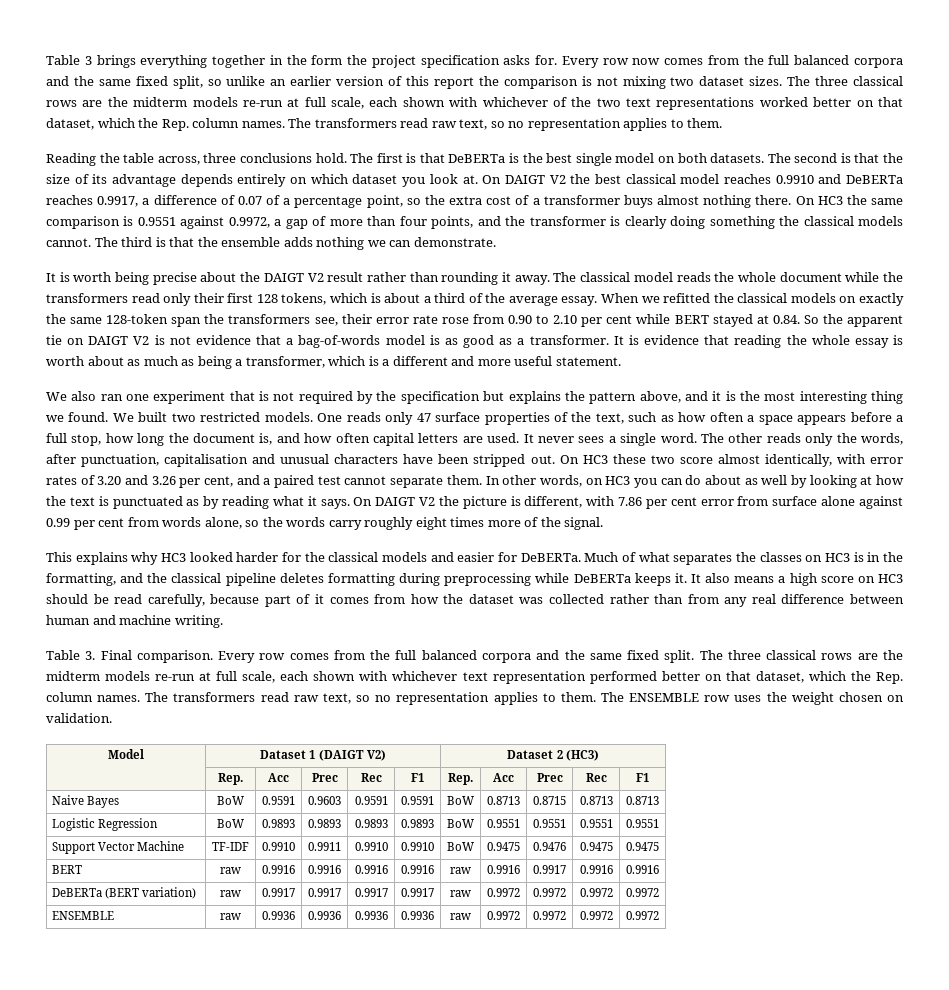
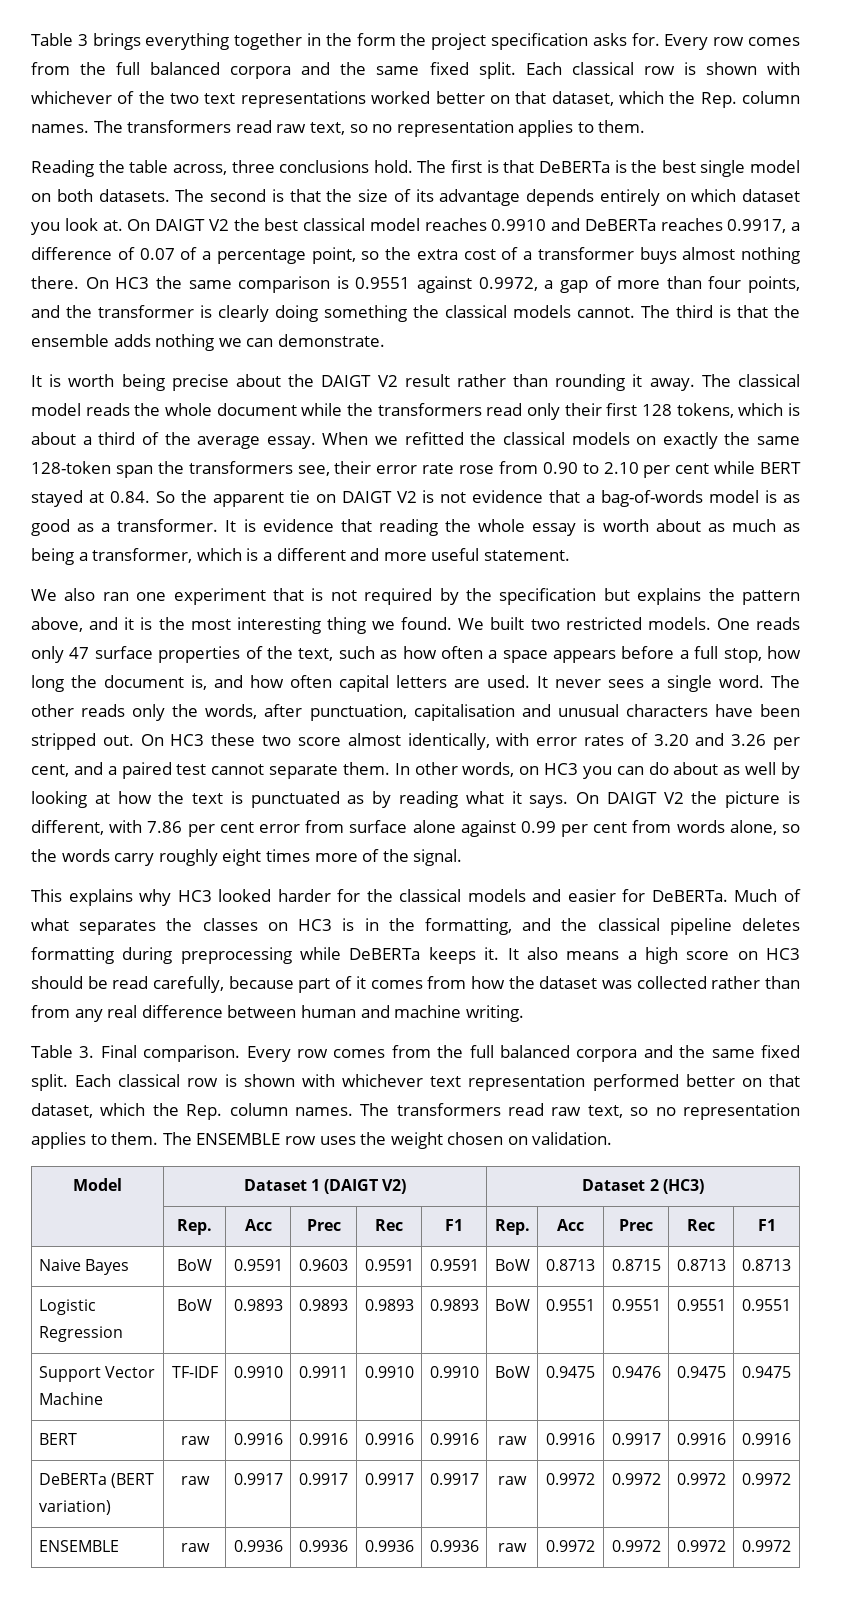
- Every row now comes from the full balanced corpora and the same fixed split, so unlike an earlier version of this report the comparison is not mixing two dataset sizes. The three classical rows are the midterm models re-run at full scale, each shown with whichever of the two text representations worked better on that dataset, which the Rep. column names.
+ Every row comes from the full balanced corpora and the same fixed split. Each classical row is shown with whichever of the two text representations worked better on that dataset, which the Rep. column names.
- The three classical rows are the midterm models re-run at full scale, each shown with whichever text representation performed better on that dataset, which the Rep. column names.
+ Each classical row is shown with whichever text representation performed better on that dataset, which the Rep. column names.

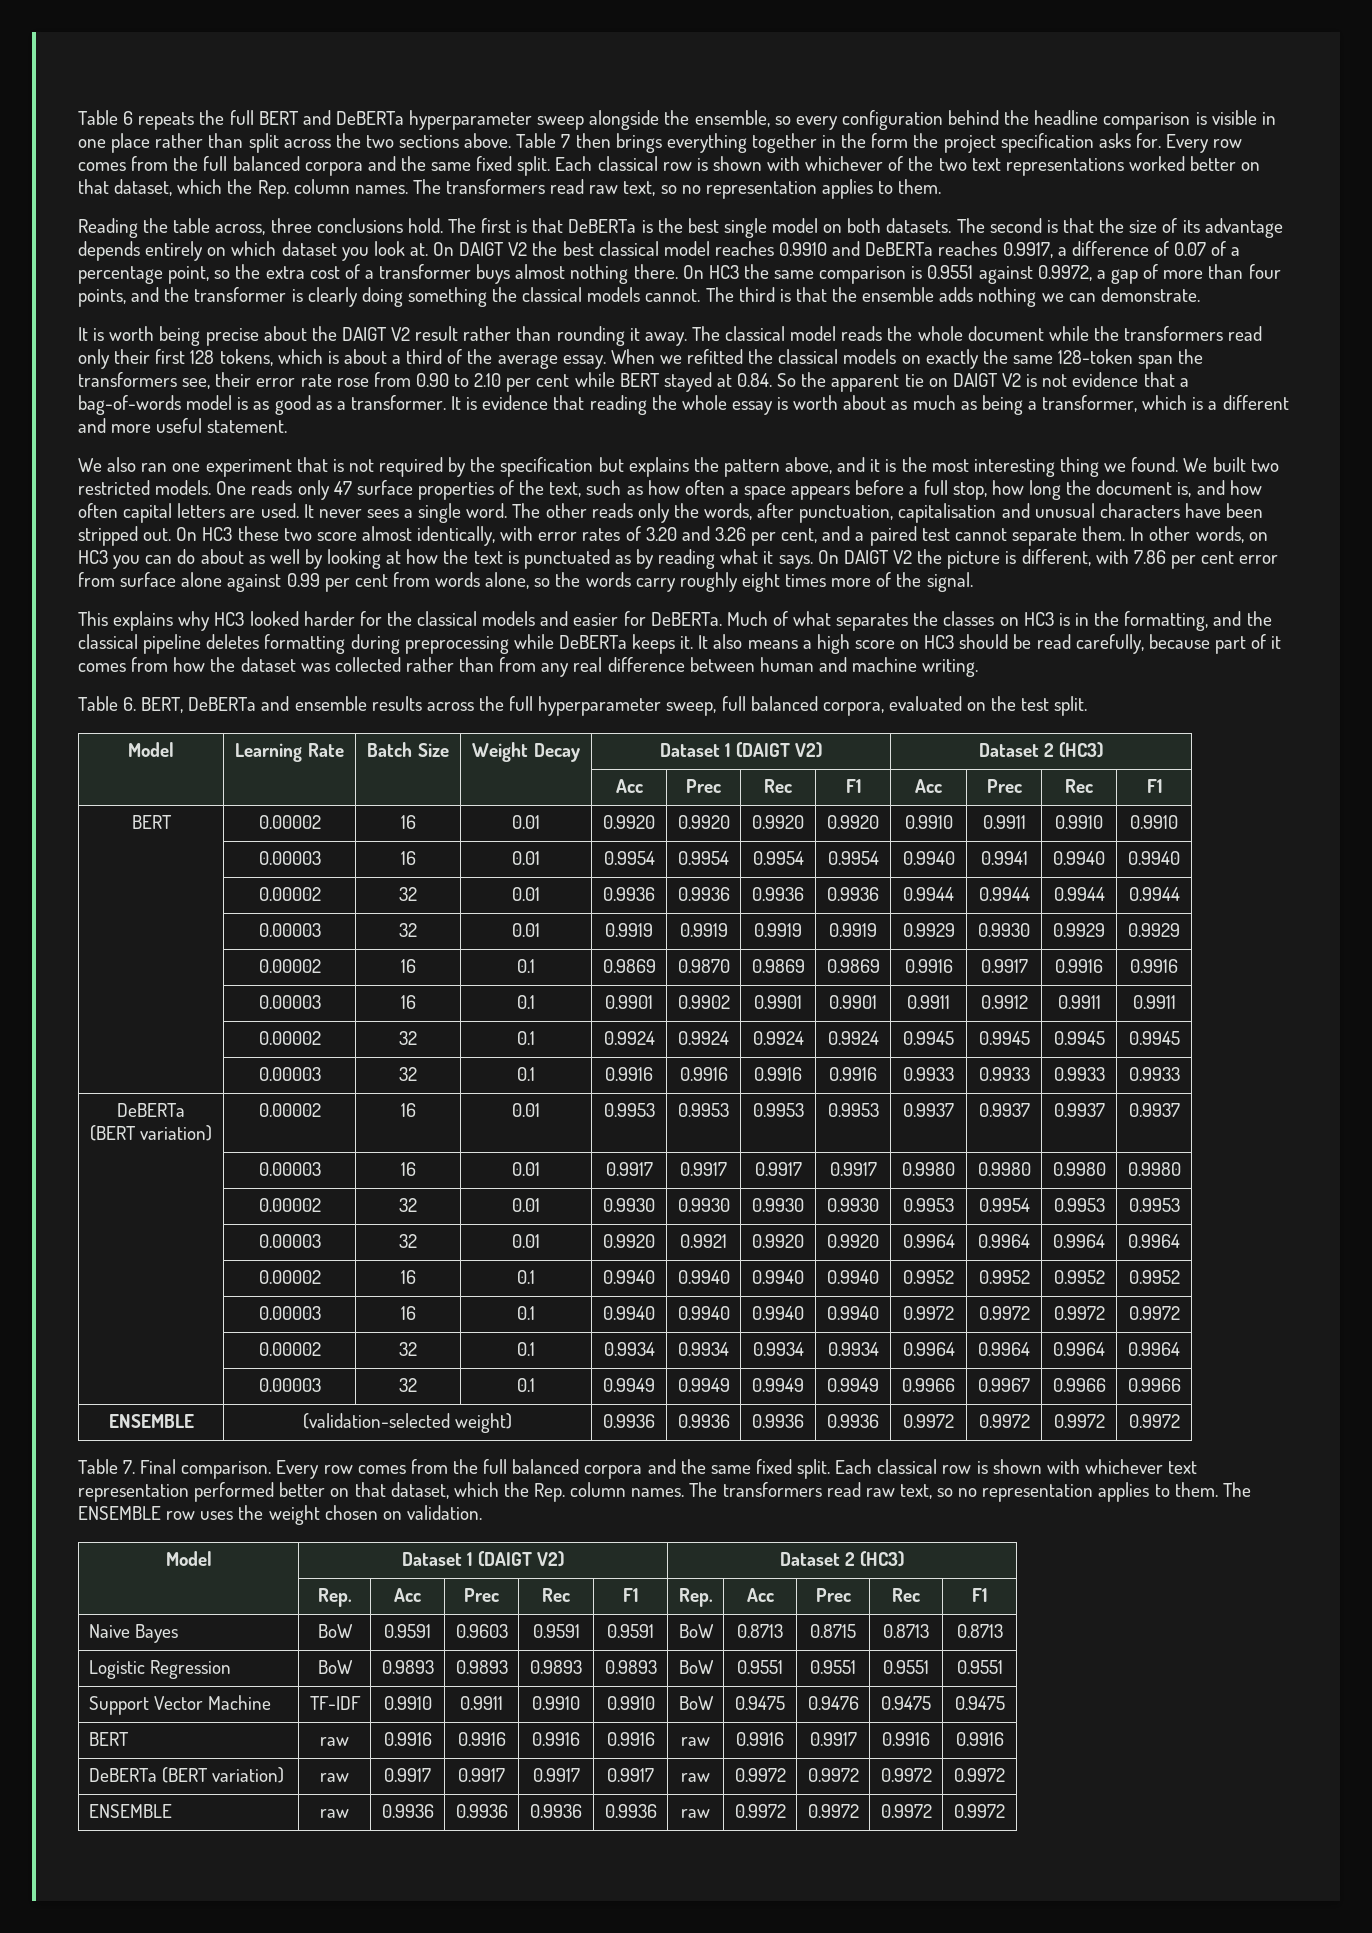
- Table 3 brings everything together in the form the project specification asks for.
+ Table 6 repeats the full BERT and DeBERTa hyperparameter sweep alongside the ensemble, so every configuration behind the headline comparison is visible in one place rather than split across the two sections above. Table 7 then brings everything together in the form the project specification asks for.
- Table 3. Final comparison.
+ Table 6. BERT, DeBERTa and ensemble results across the full hyperparameter sweep, full balanced corpora, evaluated on the test split.
+ Model | Learning Rate | Batch Size | Weight Decay | Dataset 1 (DAIGT V2) | Dataset 2 (HC3)
+ | | | | Acc | Prec | Rec | F1 | Acc | Prec | Rec | F1
+ BERT | 0.00002 | 16 | 0.01 | 0.9920 | 0.9920 | 0.9920 | 0.9920 | 0.9910 | 0.9911 | 0.9910 | 0.9910
+ | 0.00003 | 16 | 0.01 | 0.9954 | 0.9954 | 0.9954 | 0.9954 | 0.9940 | 0.9941 | 0.9940 | 0.9940
+ | 0.00002 | 32 | 0.01 | 0.9936 | 0.9936 | 0.9936 | 0.9936 | 0.9944 | 0.9944 | 0.9944 | 0.9944
+ | 0.00003 | 32 | 0.01 | 0.9919 | 0.9919 | 0.9919 | 0.9919 | 0.9929 | 0.9930 | 0.9929 | 0.9929
+ | 0.00002 | 16 | 0.1 | 0.9869 | 0.9870 | 0.9869 | 0.9869 | 0.9916 | 0.9917 | 0.9916 | 0.9916
+ | 0.00003 | 16 | 0.1 | 0.9901 | 0.9902 | 0.9901 | 0.9901 | 0.9911 | 0.9912 | 0.9911 | 0.9911
+ | 0.00002 | 32 | 0.1 | 0.9924 | 0.9924 | 0.9924 | 0.9924 | 0.9945 | 0.9945 | 0.9945 | 0.9945
+ | 0.00003 | 32 | 0.1 | 0.9916 | 0.9916 | 0.9916 | 0.9916 | 0.9933 | 0.9933 | 0.9933 | 0.9933
+ DeBERTa
+ (BERT variation) | 0.00002 | 16 | 0.01 | 0.9953 | 0.9953 | 0.9953 | 0.9953 | 0.9937 | 0.9937 | 0.9937 | 0.9937
+ | 0.00003 | 16 | 0.01 | 0.9917 | 0.9917 | 0.9917 | 0.9917 | 0.9980 | 0.9980 | 0.9980 | 0.9980
+ | 0.00002 | 32 | 0.01 | 0.9930 | 0.9930 | 0.9930 | 0.9930 | 0.9953 | 0.9954 | 0.9953 | 0.9953
+ | 0.00003 | 32 | 0.01 | 0.9920 | 0.9921 | 0.9920 | 0.9920 | 0.9964 | 0.9964 | 0.9964 | 0.9964
+ | 0.00002 | 16 | 0.1 | 0.9940 | 0.9940 | 0.9940 | 0.9940 | 0.9952 | 0.9952 | 0.9952 | 0.9952
+ | 0.00003 | 16 | 0.1 | 0.9940 | 0.9940 | 0.9940 | 0.9940 | 0.9972 | 0.9972 | 0.9972 | 0.9972
+ | 0.00002 | 32 | 0.1 | 0.9934 | 0.9934 | 0.9934 | 0.9934 | 0.9964 | 0.9964 | 0.9964 | 0.9964
+ | 0.00003 | 32 | 0.1 | 0.9949 | 0.9949 | 0.9949 | 0.9949 | 0.9966 | 0.9967 | 0.9966 | 0.9966
+ ENSEMBLE | (validation-selected weight) | 0.9936 | 0.9936 | 0.9936 | 0.9936 | 0.9972 | 0.9972 | 0.9972 | 0.9972
+ Table 7. Final comparison.

